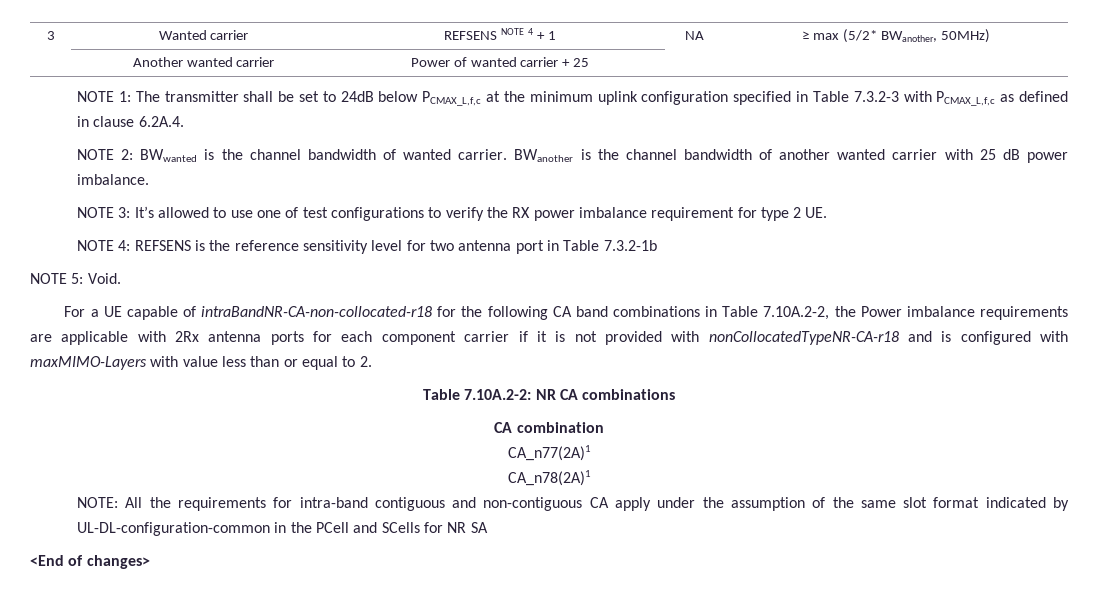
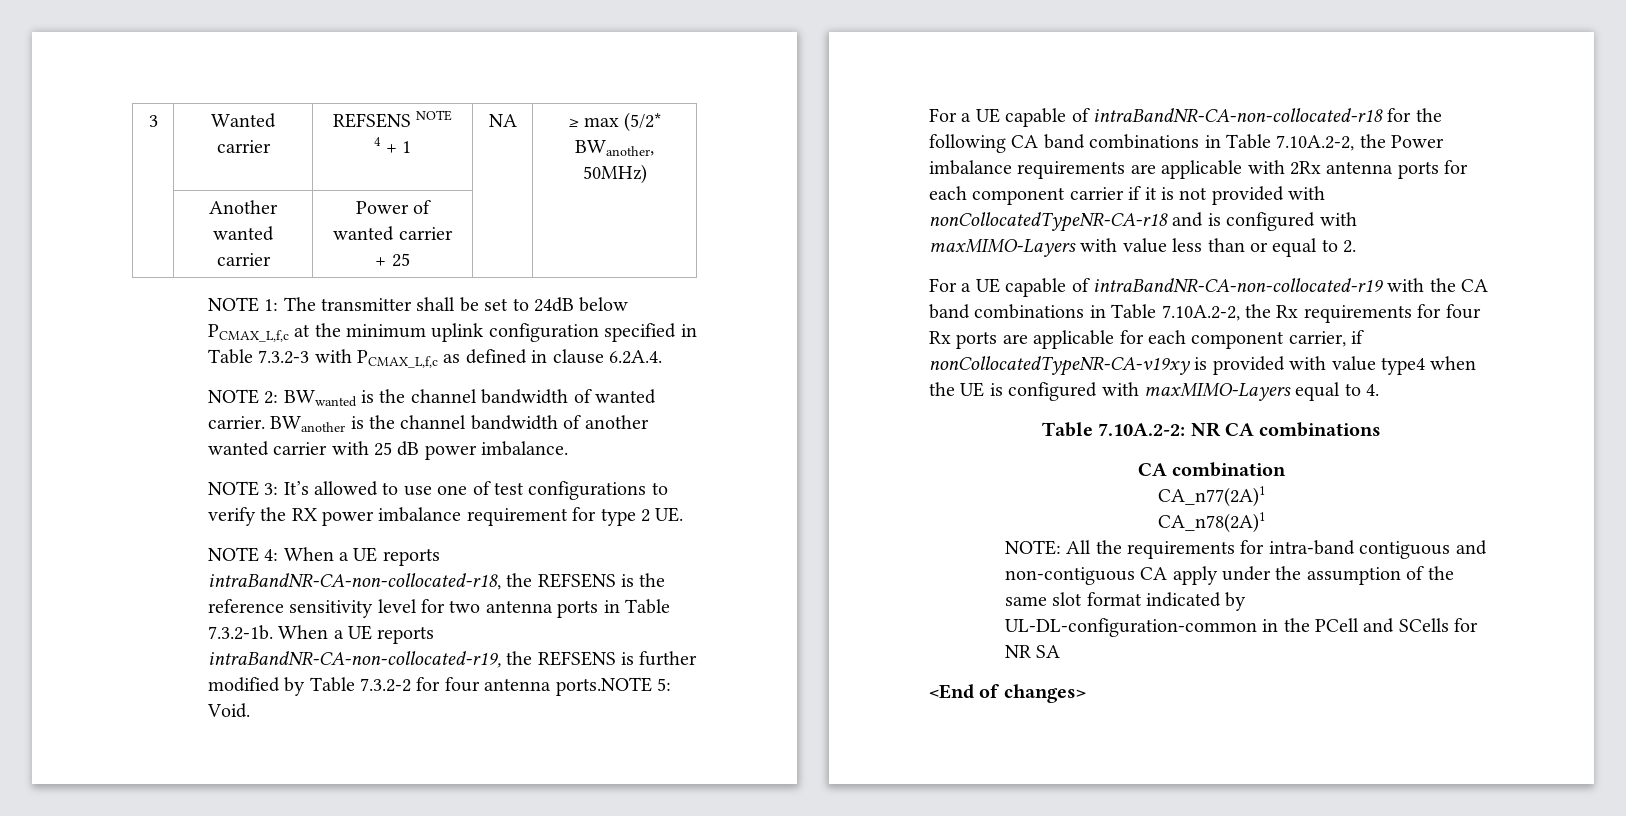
- NOTE 4: REFSENS is the reference sensitivity level for two antenna port in Table 7.3.2-1b
- NOTE 5: Void.
+ NOTE 4: When a UE reports intraBandNR-CA-non-collocated-r18, the REFSENS is the reference sensitivity level for two antenna ports in Table 7.3.2-1b. When a UE reports intraBandNR-CA-non-collocated-r19, the REFSENS is further modified by Table 7.3.2-2 for four antenna ports.NOTE 5: Void.
+ For a UE capable of intraBandNR-CA-non-collocated-r19 with the CA band combinations in Table 7.10A.2-2, the Rx requirements for four Rx ports are applicable for each component carrier, if nonCollocatedTypeNR-CA-v19xy is provided with value type4 when the UE is configured with maxMIMO-Layers equal to 4.

